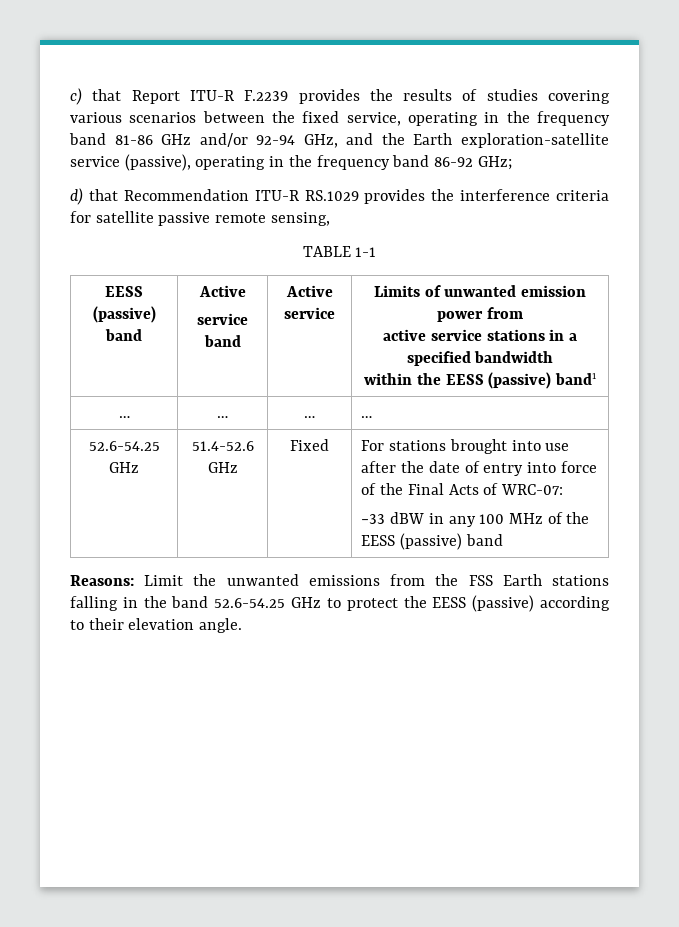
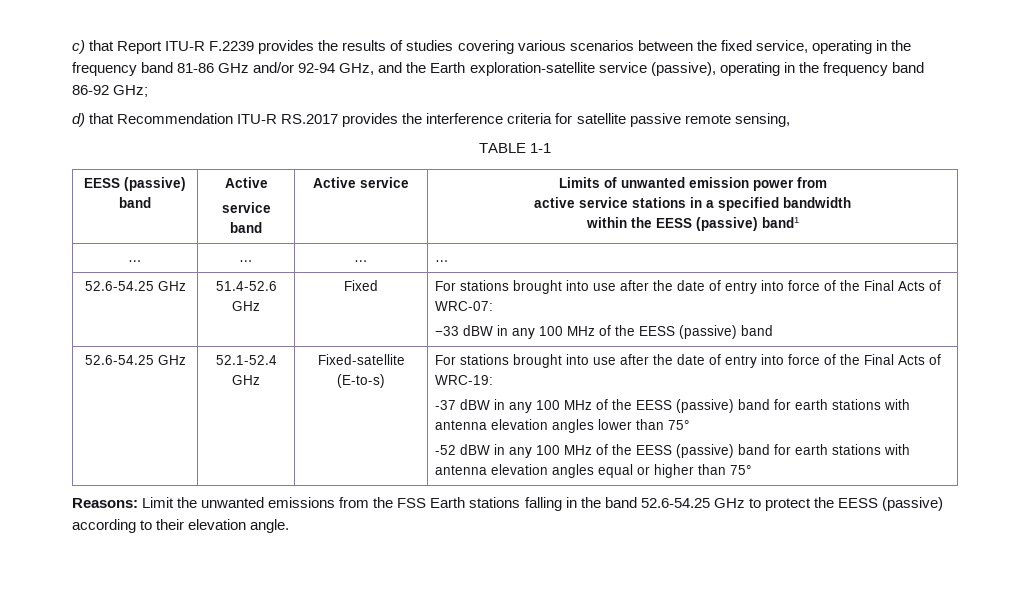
- d) that Recommendation ITU-R RS.1029 provides the interference criteria for satellite passive remote sensing,
+ d) that Recommendation ITU-R RS.2017 provides the interference criteria for satellite passive remote sensing,
+ 52.6-54.25 GHz | 52.1-52.4 GHz | Fixed-satellite (E-to-s) | For stations brought into use after the date of entry into force of the Final Acts of WRC-19:
+ -37 dBW in any 100 MHz of the EESS (passive) band for earth stations with antenna elevation angles lower than 75°
+ -52 dBW in any 100 MHz of the EESS (passive) band for earth stations with antenna elevation angles equal or higher than 75°

